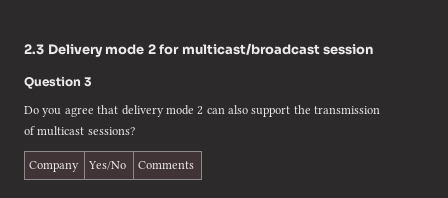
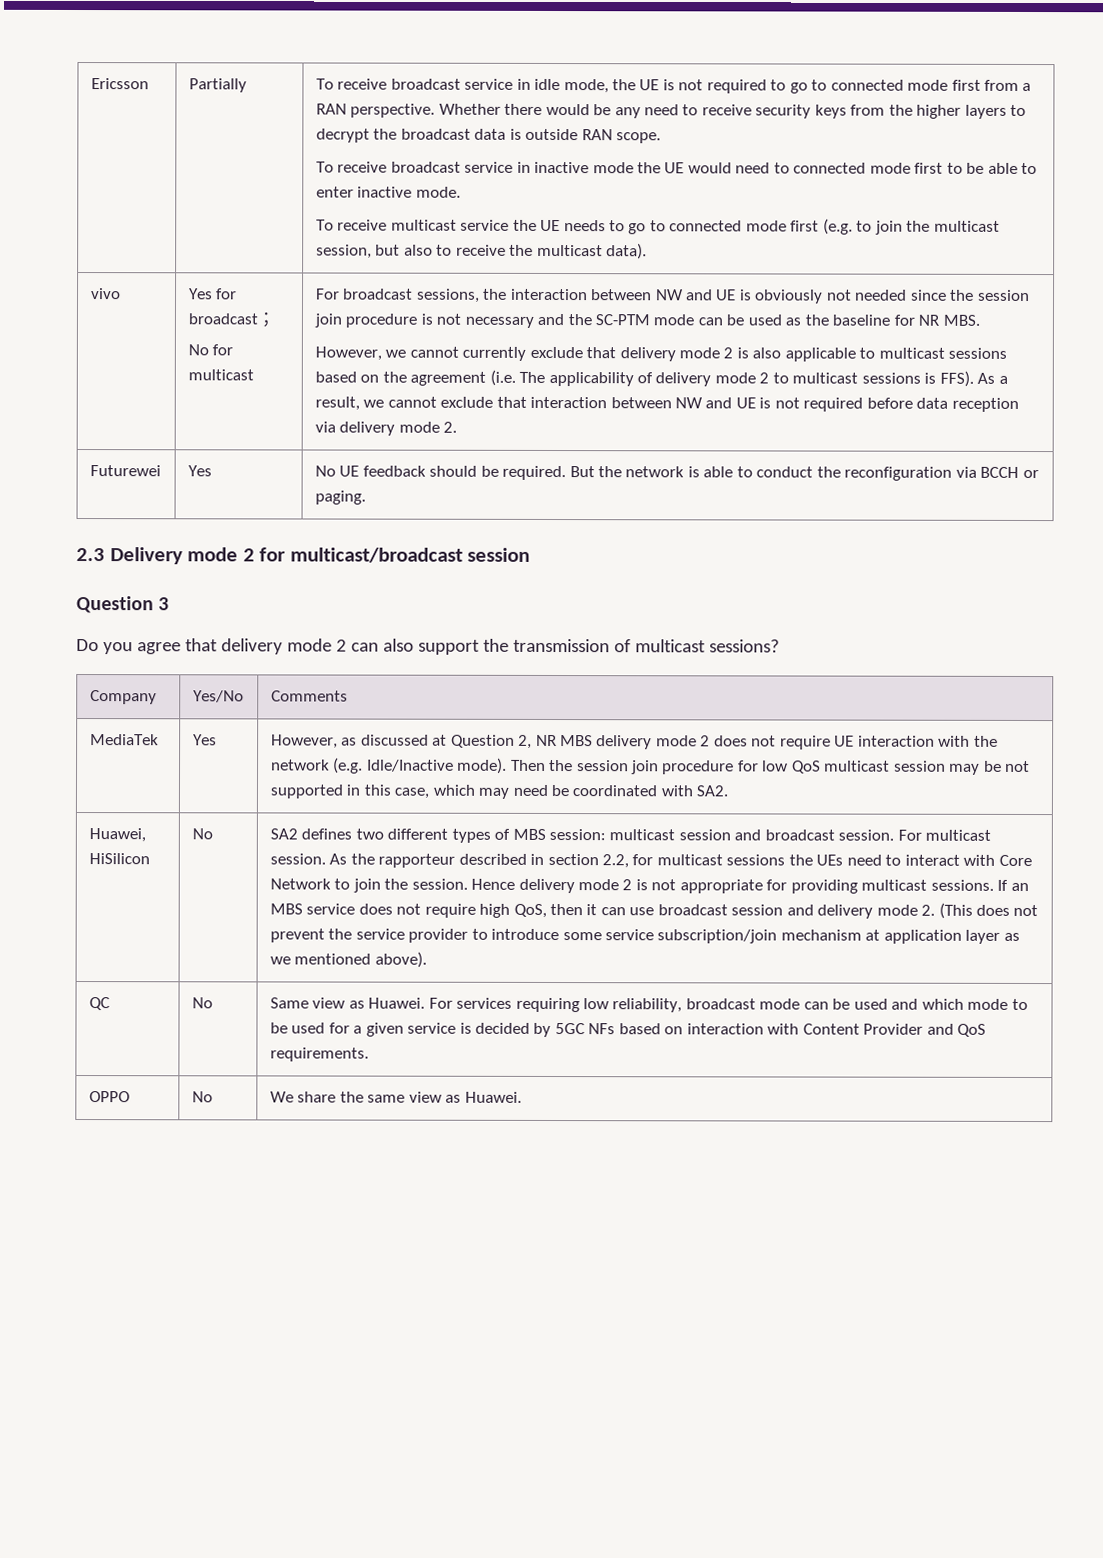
+ Ericsson | Partially | To receive broadcast service in idle mode, the UE is not required to go to connected mode first from a RAN perspective. Whether there would be any need to receive security keys from the higher layers to decrypt the broadcast data is outside RAN scope.
+ To receive broadcast service in inactive mode the UE would need to connected mode first to be able to enter inactive mode.
+ To receive multicast service the UE needs to go to connected mode first (e.g. to join the multicast session, but also to receive the multicast data).
+ vivo | Yes for broadcast；
+ No for multicast | For broadcast sessions, the interaction between NW and UE is obviously not needed since the session join procedure is not necessary and the SC-PTM mode can be used as the baseline for NR MBS.
+ However, we cannot currently exclude that delivery mode 2 is also applicable to multicast sessions based on the agreement (i.e. The applicability of delivery mode 2 to multicast sessions is FFS). As a result, we cannot exclude that interaction between NW and UE is not required before data reception via delivery mode 2.
+ Futurewei | Yes | No UE feedback should be required. But the network is able to conduct the reconfiguration via BCCH or paging.
+ MediaTek | Yes | However, as discussed at Question 2, NR MBS delivery mode 2 does not require UE interaction with the network (e.g. Idle/Inactive mode). Then the session join procedure for low QoS multicast session may be not supported in this case, which may need be coordinated with SA2.
+ Huawei, HiSilicon | No | SA2 defines two different types of MBS session: multicast session and broadcast session. For multicast session. As the rapporteur described in section 2.2, for multicast sessions the UEs need to interact with Core Network to join the session. Hence delivery mode 2 is not appropriate for providing multicast sessions. If an MBS service does not require high QoS, then it can use broadcast session and delivery mode 2. (This does not prevent the service provider to introduce some service subscription/join mechanism at application layer as we mentioned above).
+ QC | No | Same view as Huawei. For services requiring low reliability, broadcast mode can be used and which mode to be used for a given service is decided by 5GC NFs based on interaction with Content Provider and QoS requirements.
+ OPPO | No | We share the same view as Huawei.

